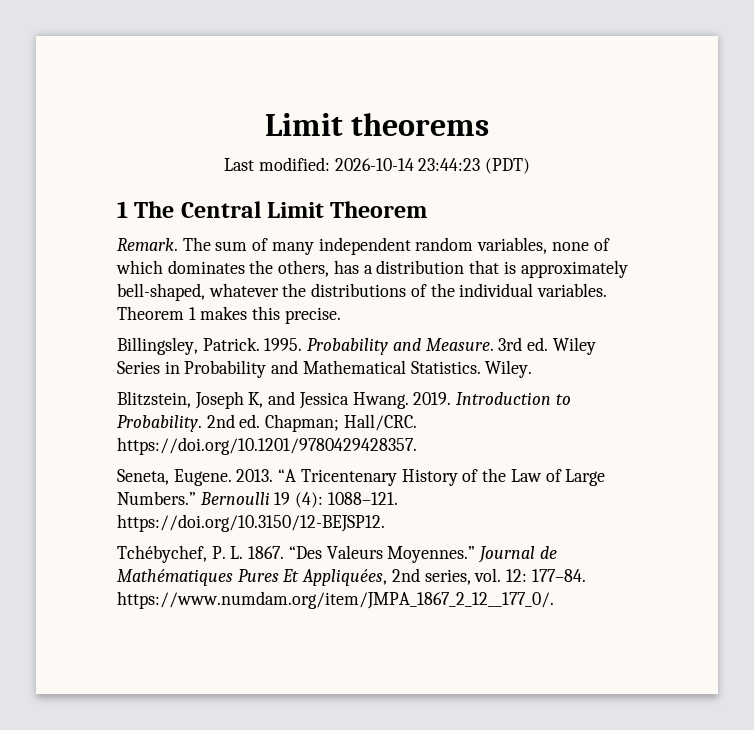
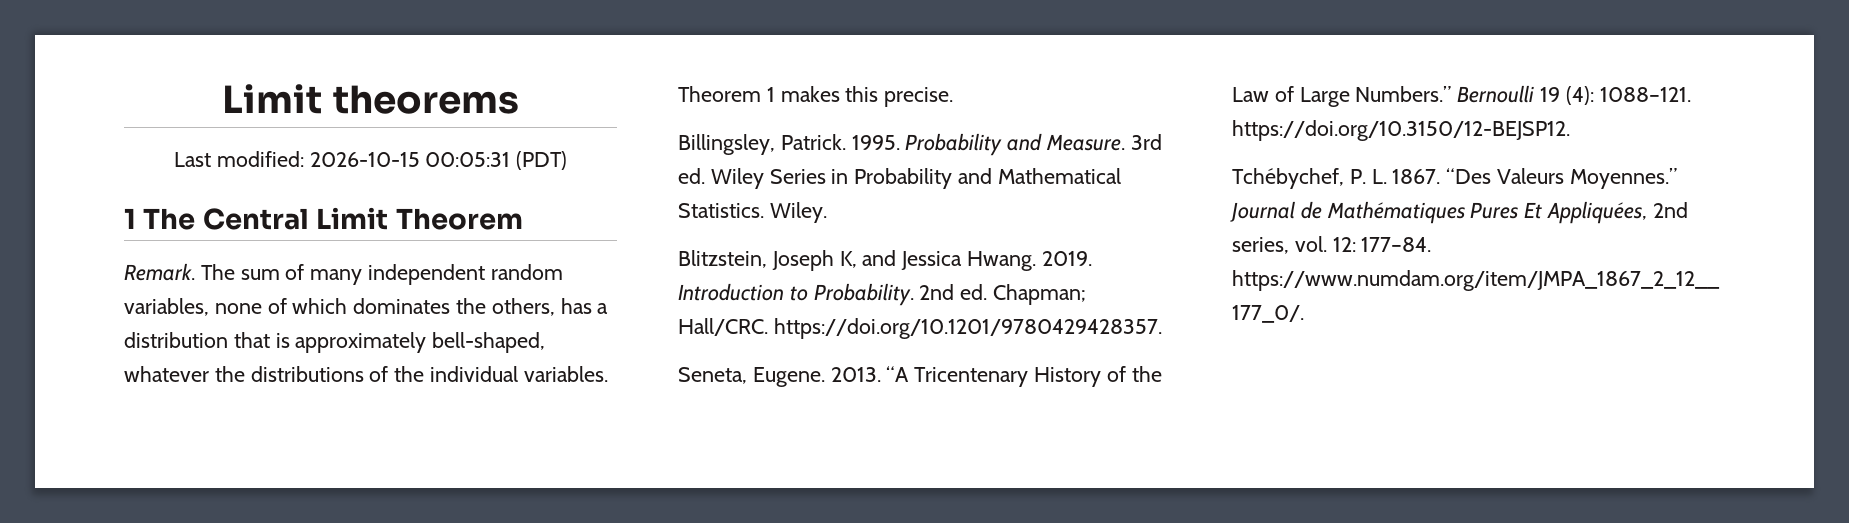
- Last modified: 2026-10-14 23:44:23 (PDT)
+ Last modified: 2026-10-15 00:05:31 (PDT)

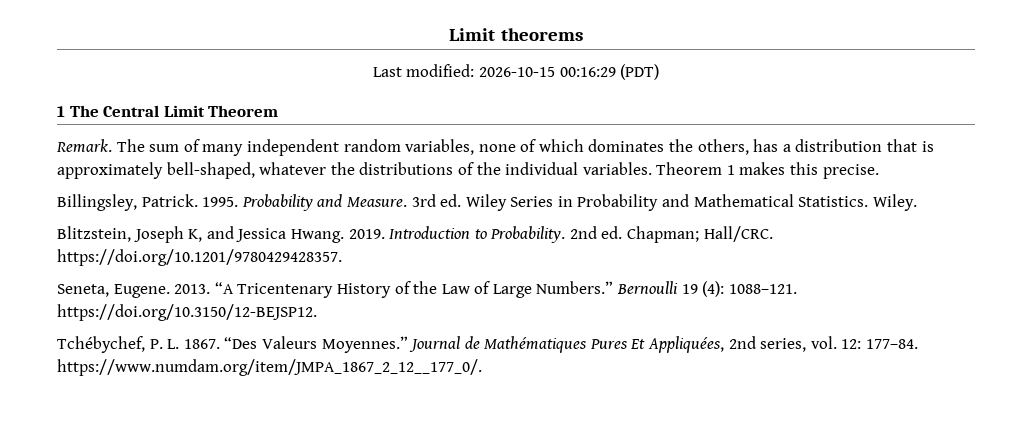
- Last modified: 2026-10-15 00:05:31 (PDT)
+ Last modified: 2026-10-15 00:16:29 (PDT)

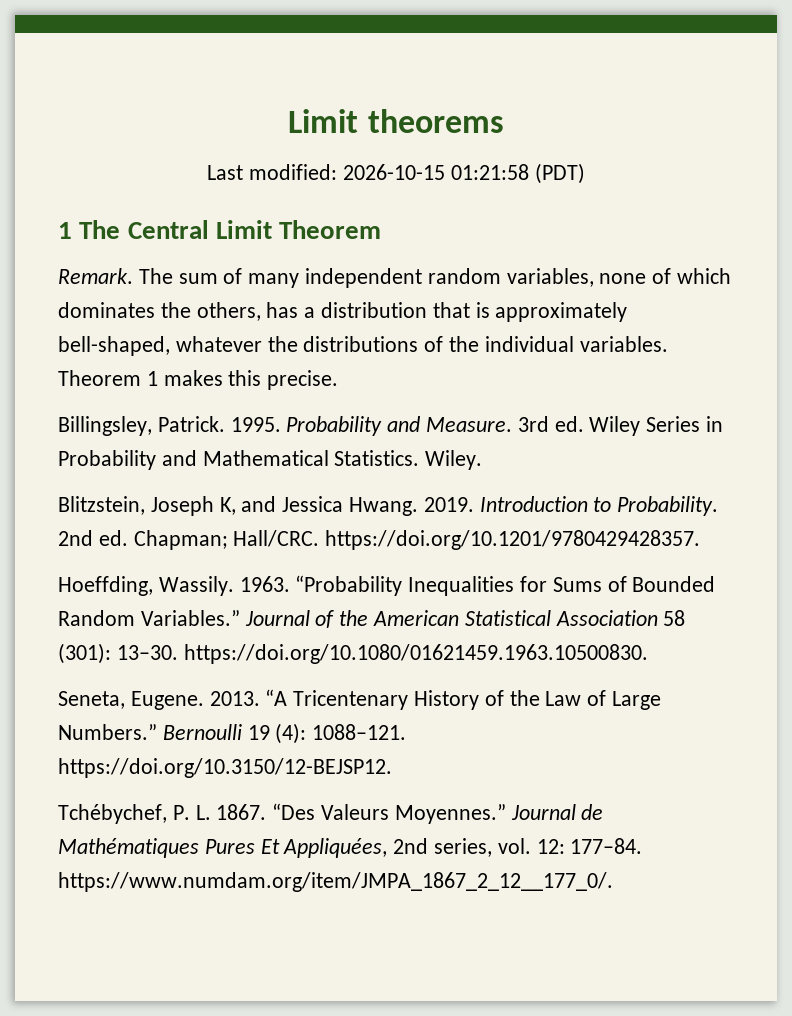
- Last modified: 2026-10-15 00:16:29 (PDT)
+ Last modified: 2026-10-15 01:21:58 (PDT)
+ Hoeffding, Wassily. 1963. “Probability Inequalities for Sums of Bounded Random Variables.” Journal of the American Statistical Association 58 (301): 13–30. https://doi.org/10.1080/01621459.1963.10500830.

